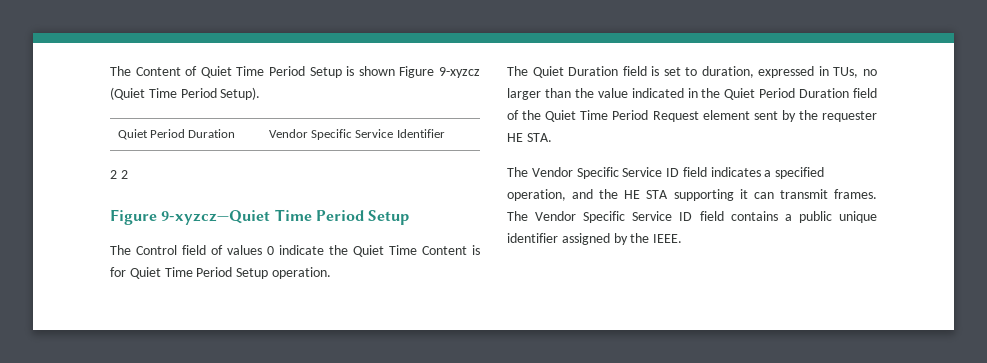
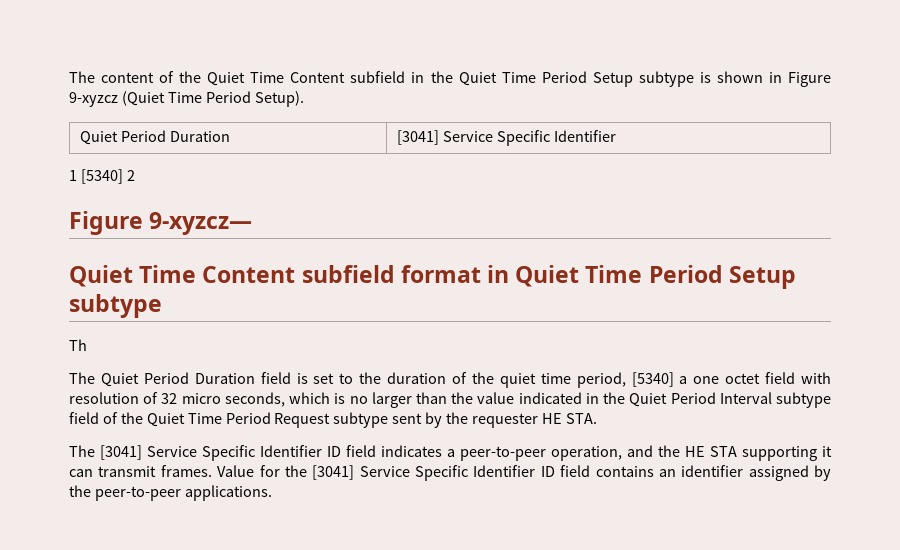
- The Content of Quiet Time Period Setup is shown Figure 9-xyzcz (Quiet Time Period Setup).
+ The content of the Quiet Time Content subfield in the Quiet Time Period Setup subtype is shown in Figure 9-xyzcz (Quiet Time Period Setup).
- Quiet Period Duration | Vendor Specific Service Identifier
+ Quiet Period Duration | [3041] Service Specific Identifier
- 2 2
+ 1 [5340] 2
- Figure 9-xyzcz—Quiet Time Period Setup
- The Control field of values 0 indicate the Quiet Time Content is for Quiet Time Period Setup operation.
+ Figure 9-xyzcz—
+ Quiet Time Content subfield format in Quiet Time Period Setup subtype
+ Th
- The Quiet Duration field is set to duration, expressed in TUs, no larger than the value indicated in the Quiet Period Duration field of the Quiet Time Period Request element sent by the requester HE STA.
+ The Quiet Period Duration field is set to the duration of the quiet time period, [5340] a one octet field with resolution of 32 micro seconds, which is no larger than the value indicated in the Quiet Period Interval subtype field of the Quiet Time Period Request subtype sent by the requester HE STA.
- The Vendor Specific Service ID field indicates a specified operation, and the HE STA supporting it can transmit frames.
+ The [3041] Service Specific Identifier ID field indicates a peer-to-peer operation, and the HE STA supporting it can transmit frames.
- The Vendor Specific Service ID field contains a public unique identifier assigned by the IEEE.
+ Value for the [3041] Service Specific Identifier ID field contains an identifier assigned by the peer-to-peer applications.

